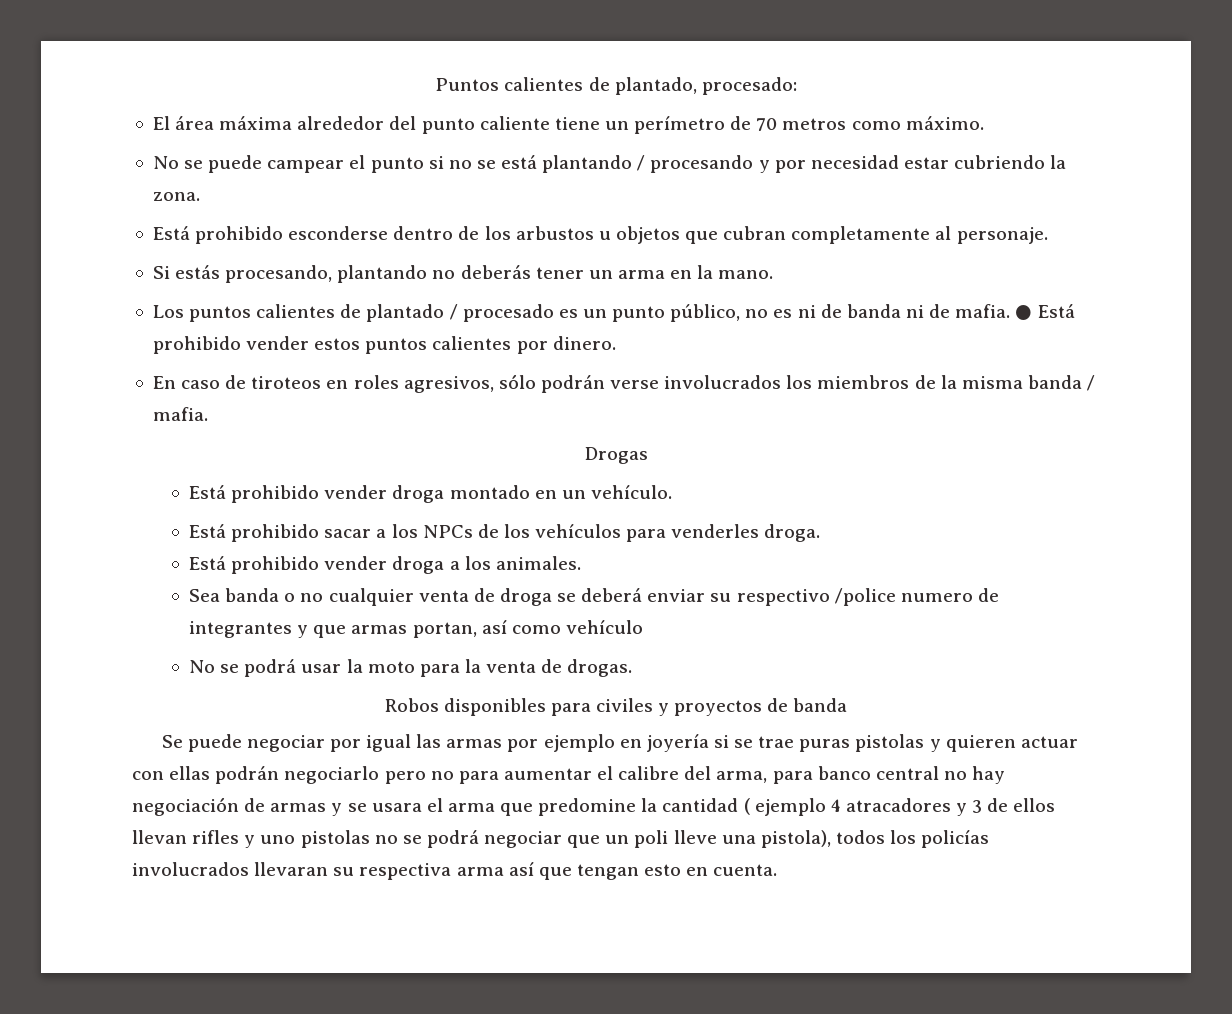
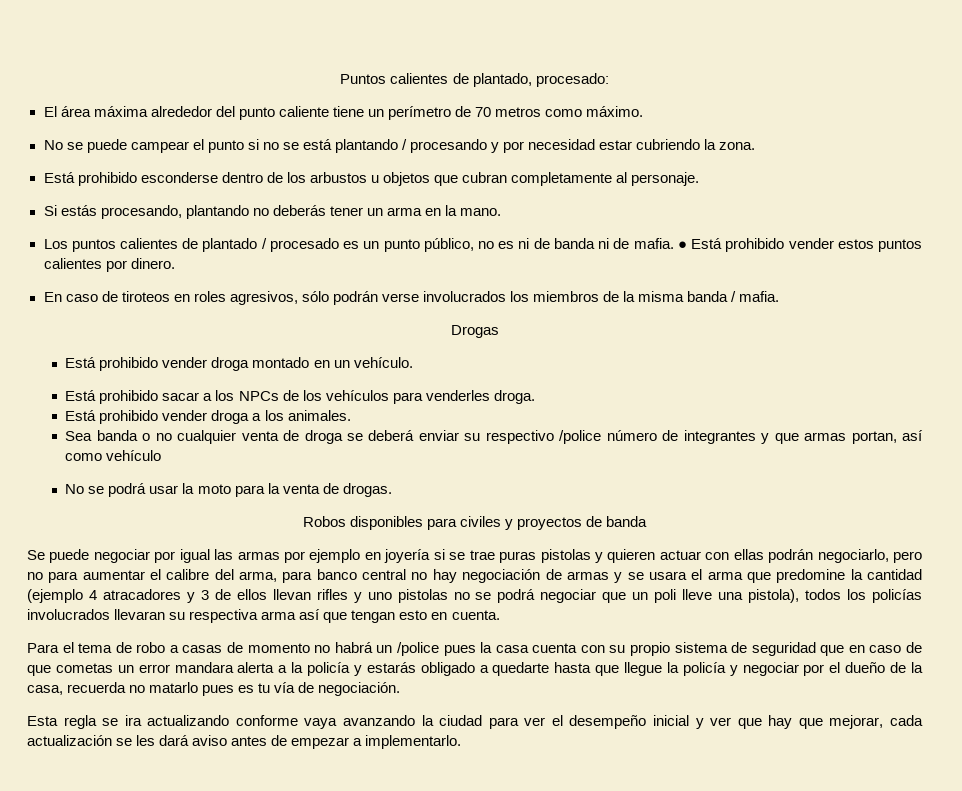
- Sea banda o no cualquier venta de droga se deberá enviar su respectivo /police numero de integrantes y que armas portan, así como vehículo
+ Sea banda o no cualquier venta de droga se deberá enviar su respectivo /police número de integrantes y que armas portan, así como vehículo
- Se puede negociar por igual las armas por ejemplo en joyería si se trae puras pistolas y quieren actuar con ellas podrán negociarlo pero no para aumentar el calibre del arma, para banco central no hay negociación de armas y se usara el arma que predomine la cantidad ( ejemplo 4 atracadores y 3 de ellos llevan rifles y uno pistolas no se podrá negociar que un poli lleve una pistola), todos los policías involucrados llevaran su respectiva arma así que tengan esto en cuenta.
+ Se puede negociar por igual las armas por ejemplo en joyería si se trae puras pistolas y quieren actuar con ellas podrán negociarlo, pero no para aumentar el calibre del arma, para banco central no hay negociación de armas y se usara el arma que predomine la cantidad (ejemplo 4 atracadores y 3 de ellos llevan rifles y uno pistolas no se podrá negociar que un poli lleve una pistola), todos los policías involucrados llevaran su respectiva arma así que tengan esto en cuenta.
+ Para el tema de robo a casas de momento no habrá un /police pues la casa cuenta con su propio sistema de seguridad que en caso de que cometas un error mandara alerta a la policía y estarás obligado a quedarte hasta que llegue la policía y negociar por el dueño de la casa, recuerda no matarlo pues es tu vía de negociación.
+ Esta regla se ira actualizando conforme vaya avanzando la ciudad para ver el desempeño inicial y ver que hay que mejorar, cada actualización se les dará aviso antes de empezar a implementarlo.

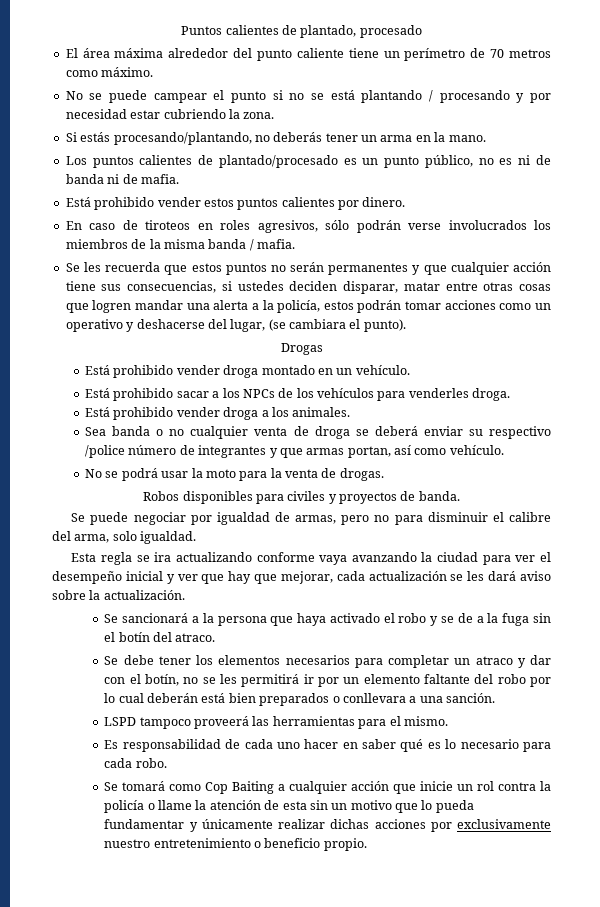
- Puntos calientes de plantado, procesado:
+ Puntos calientes de plantado, procesado
- Está prohibido esconderse dentro de los arbustos u objetos que cubran completamente al personaje.
- Si estás procesando, plantando no deberás tener un arma en la mano.
+ Si estás procesando/plantando, no deberás tener un arma en la mano.
- Los puntos calientes de plantado / procesado es un punto público, no es ni de banda ni de mafia. ● Está prohibido vender estos puntos calientes por dinero.
+ Los puntos calientes de plantado/procesado es un punto público, no es ni de banda ni de mafia.
+ Está prohibido vender estos puntos calientes por dinero.
+ Se les recuerda que estos puntos no serán permanentes y que cualquier acción tiene sus consecuencias, si ustedes deciden disparar, matar entre otras cosas que logren mandar una alerta a la policía, estos podrán tomar acciones como un operativo y deshacerse del lugar, (se cambiara el punto).
- Sea banda o no cualquier venta de droga se deberá enviar su respectivo /police número de integrantes y que armas portan, así como vehículo
+ Sea banda o no cualquier venta de droga se deberá enviar su respectivo /police número de integrantes y que armas portan, así como vehículo.
- Robos disponibles para civiles y proyectos de banda
+ Robos disponibles para civiles y proyectos de banda.
- Se puede negociar por igual las armas por ejemplo en joyería si se trae puras pistolas y quieren actuar con ellas podrán negociarlo, pero no para aumentar el calibre del arma, para banco central no hay negociación de armas y se usara el arma que predomine la cantidad (ejemplo 4 atracadores y 3 de ellos llevan rifles y uno pistolas no se podrá negociar que un poli lleve una pistola), todos los policías involucrados llevaran su respectiva arma así que tengan esto en cuenta.
- Para el tema de robo a casas de momento no habrá un /police pues la casa cuenta con su propio sistema de seguridad que en caso de que cometas un error mandara alerta a la policía y estarás obligado a quedarte hasta que llegue la policía y negociar por el dueño de la casa, recuerda no matarlo pues es tu vía de negociación.
+ Se puede negociar por igualdad de armas, pero no para disminuir el calibre del arma, solo igualdad.
- Esta regla se ira actualizando conforme vaya avanzando la ciudad para ver el desempeño inicial y ver que hay que mejorar, cada actualización se les dará aviso antes de empezar a implementarlo.
+ Esta regla se ira actualizando conforme vaya avanzando la ciudad para ver el desempeño inicial y ver que hay que mejorar, cada actualización se les dará aviso sobre la actualización.
+ Se sancionará a la persona que haya activado el robo y se de a la fuga sin el botín del atraco.
+ Se debe tener los elementos necesarios para completar un atraco y dar con el botín, no se les permitirá ir por un elemento faltante del robo por lo cual deberán está bien preparados o conllevara a una sanción.
+ LSPD tampoco proveerá las herramientas para el mismo.
+ Es responsabilidad de cada uno hacer en saber qué es lo necesario para cada robo.
+ Se tomará como Cop Baiting a cualquier acción que inicie un rol contra la policía o llame la atención de esta sin un motivo que lo pueda fundamentar y únicamente realizar dichas acciones por exclusivamente nuestro entretenimiento o beneficio propio.

